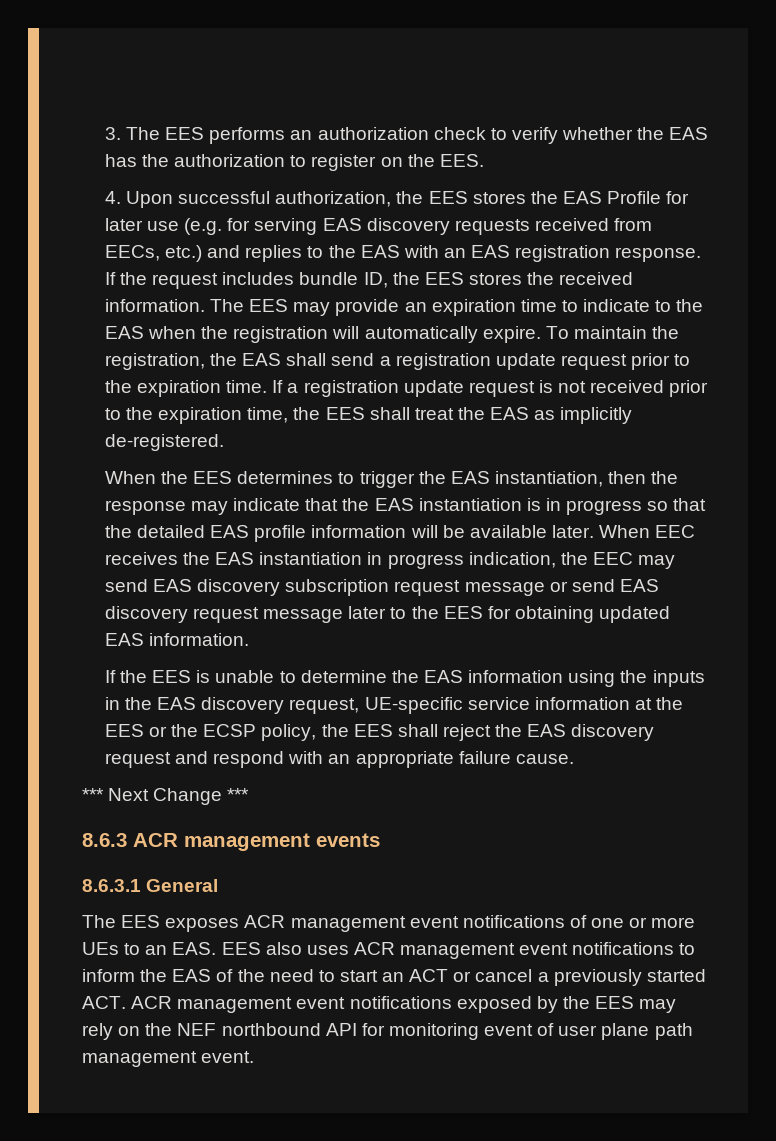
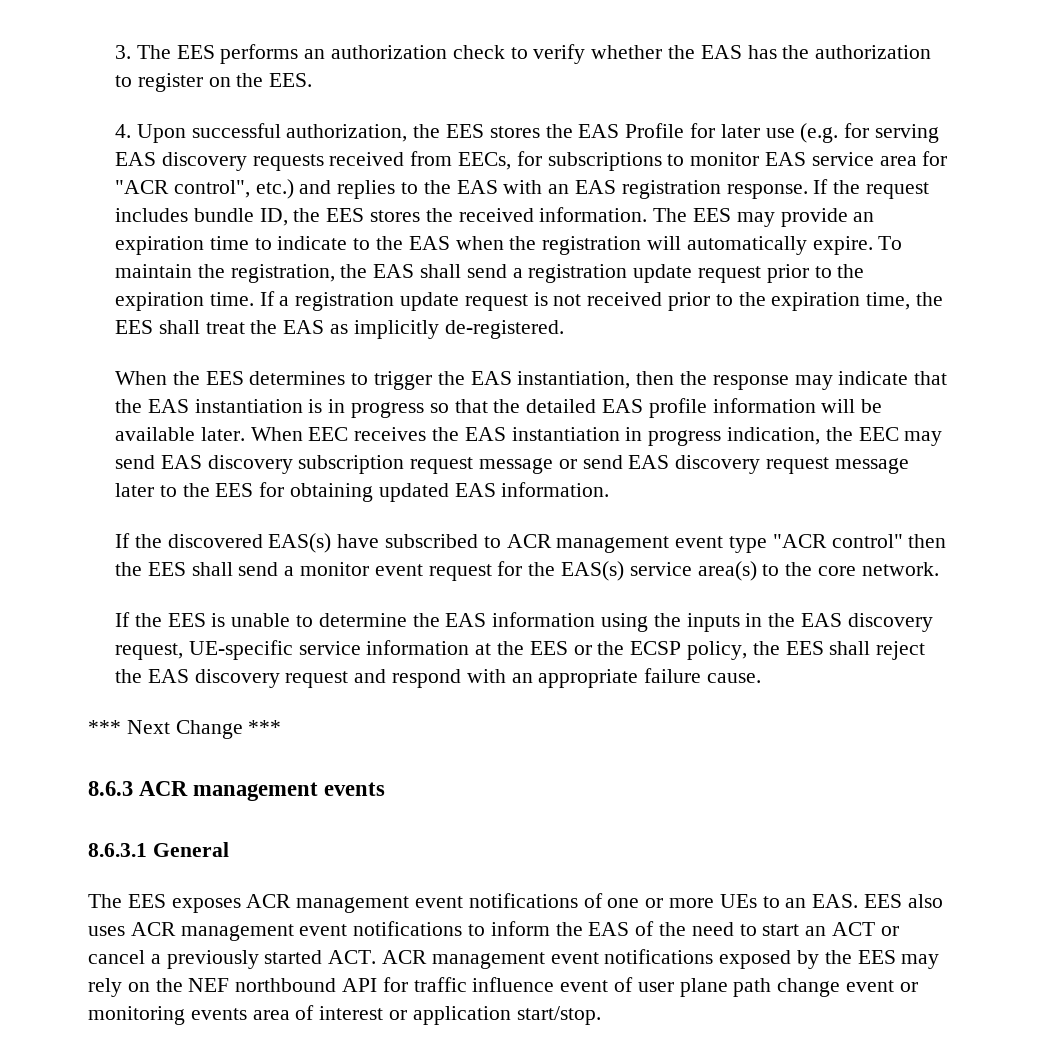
- 4. Upon successful authorization, the EES stores the EAS Profile for later use (e.g. for serving EAS discovery requests received from EECs, etc.) and replies to the EAS with an EAS registration response.
+ 4. Upon successful authorization, the EES stores the EAS Profile for later use (e.g. for serving EAS discovery requests received from EECs, for subscriptions to monitor EAS service area for "ACR control", etc.) and replies to the EAS with an EAS registration response.
+ If the discovered EAS(s) have subscribed to ACR management event type "ACR control" then the EES shall send a monitor event request for the EAS(s) service area(s) to the core network.
- The EES exposes ACR management event notifications of one or more UEs to an EAS. EES also uses ACR management event notifications to inform the EAS of the need to start an ACT or cancel a previously started ACT. ACR management event notifications exposed by the EES may rely on the NEF northbound API for monitoring event of user plane path management event.
+ The EES exposes ACR management event notifications of one or more UEs to an EAS. EES also uses ACR management event notifications to inform the EAS of the need to start an ACT or cancel a previously started ACT. ACR management event notifications exposed by the EES may rely on the NEF northbound API for traffic influence event of user plane path change event or monitoring events area of interest or application start/stop.

